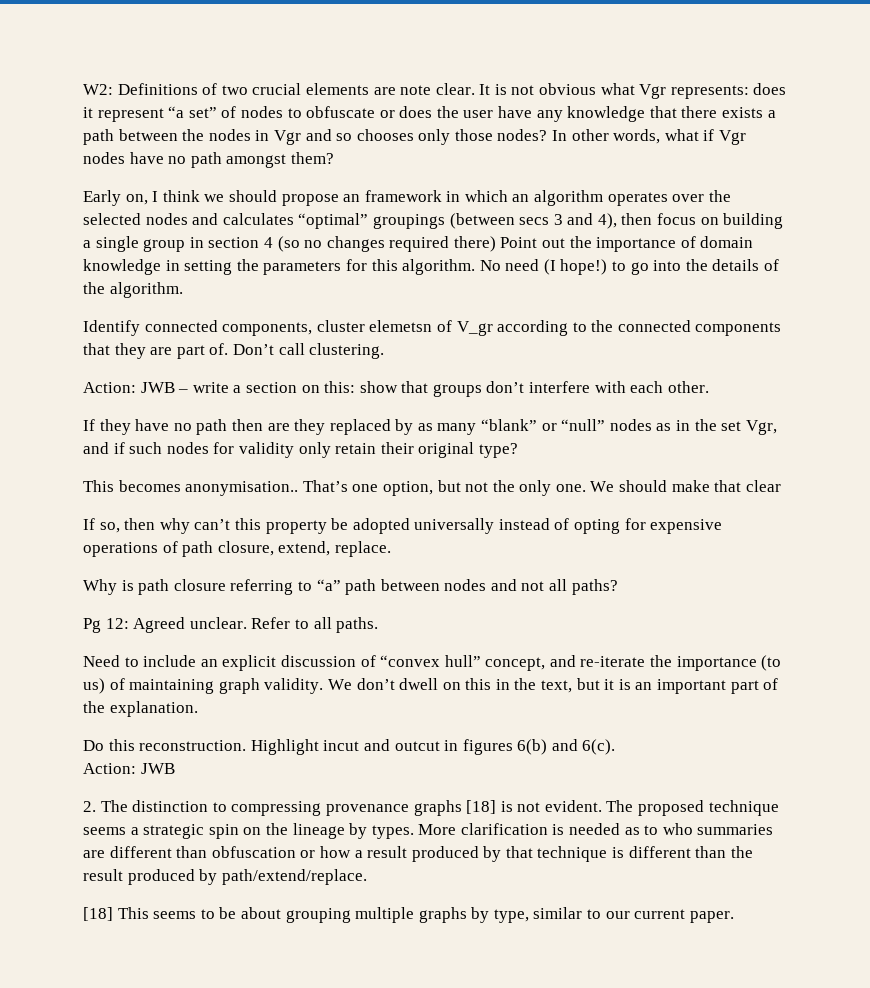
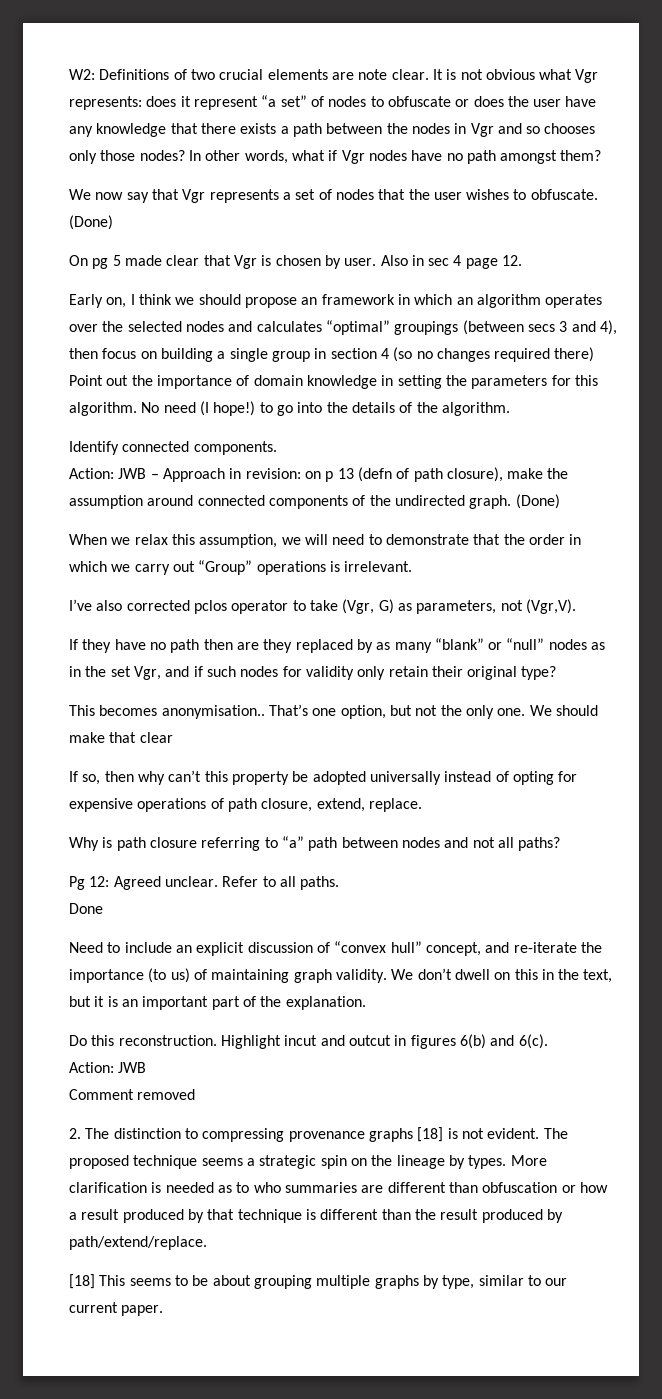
+ We now say that Vgr represents a set of nodes that the user wishes to obfuscate. (Done)
+ On pg 5 made clear that Vgr is chosen by user. Also in sec 4 page 12.
- Identify connected components, cluster elemetsn of V_gr according to the connected components that they are part of. Don’t call clustering.
- Action: JWB – write a section on this: show that groups don’t interfere with each other.
+ Identify connected components.
+ Action: JWB – Approach in revision: on p 13 (defn of path closure), make the assumption around connected components of the undirected graph. (Done)
+ When we relax this assumption, we will need to demonstrate that the order in which we carry out “Group” operations is irrelevant.
+ I’ve also corrected pclos operator to take (Vgr, G) as parameters, not (Vgr,V).
+ Done
+ Comment removed

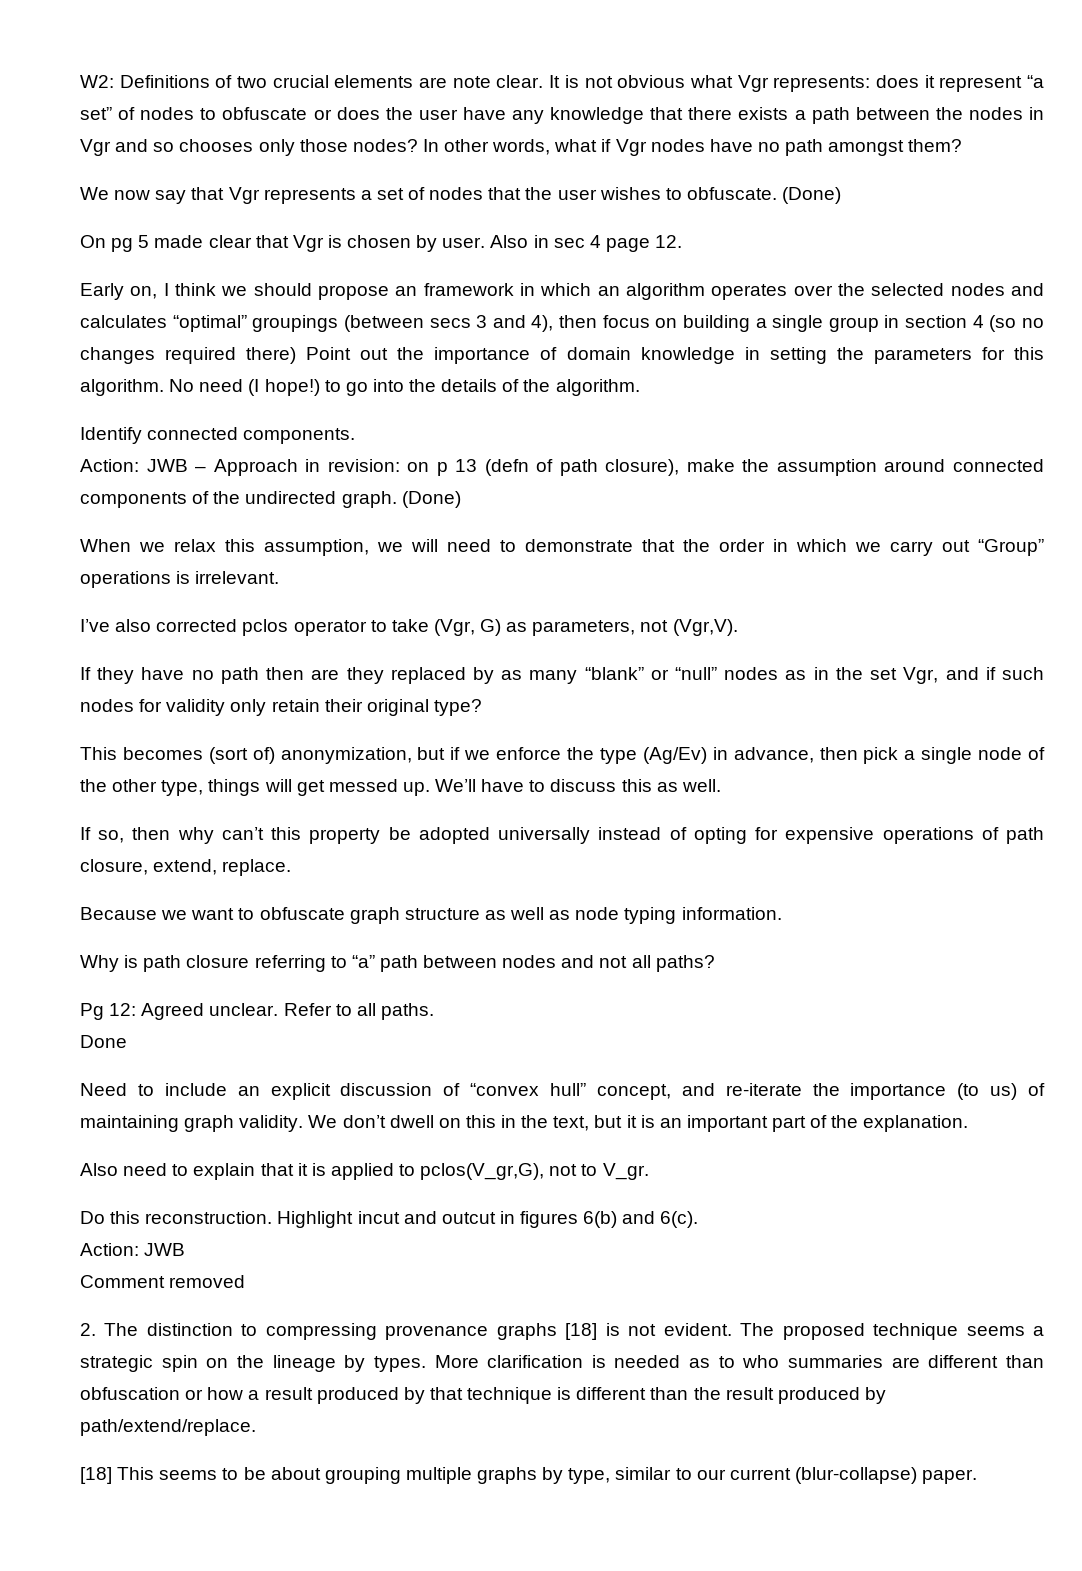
- This becomes anonymisation.. That’s one option, but not the only one. We should make that clear
+ This becomes (sort of) anonymization, but if we enforce the type (Ag/Ev) in advance, then pick a single node of the other type, things will get messed up. We’ll have to discuss this as well.
+ Because we want to obfuscate graph structure as well as node typing information.
+ Also need to explain that it is applied to pclos(V_gr,G), not to V_gr.
- [18] This seems to be about grouping multiple graphs by type, similar to our current paper.
+ [18] This seems to be about grouping multiple graphs by type, similar to our current (blur-collapse) paper.

